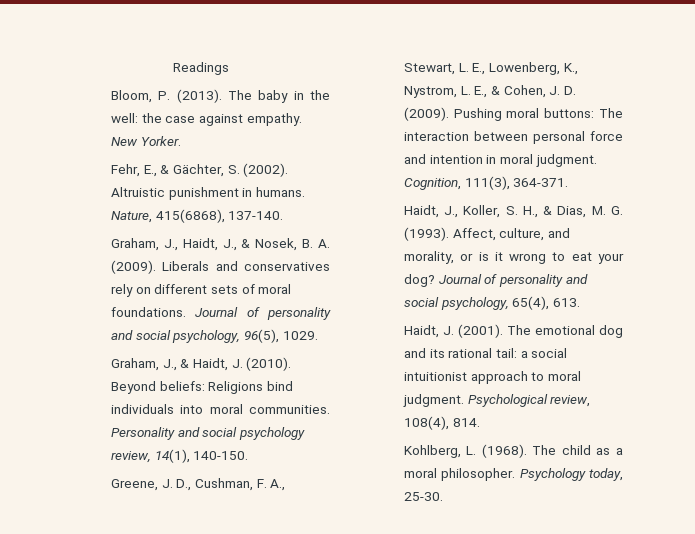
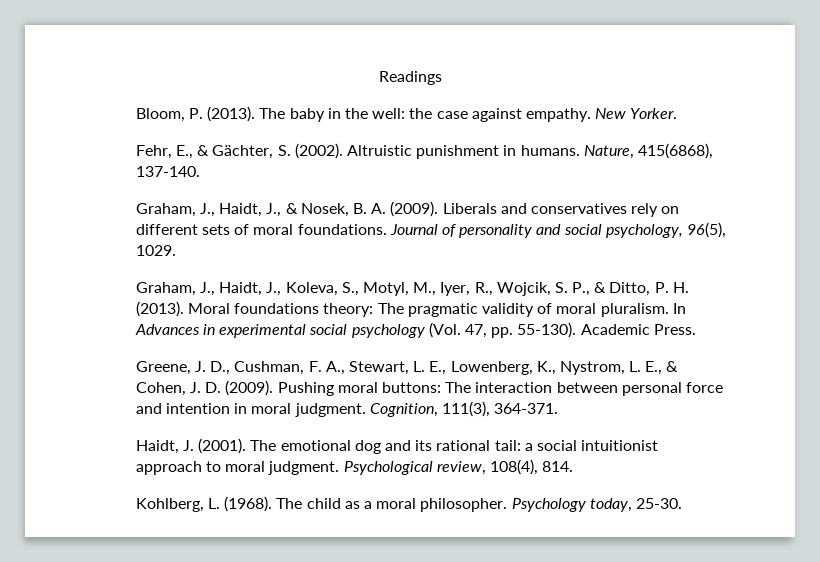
- Graham, J., & Haidt, J. (2010). Beyond beliefs: Religions bind individuals into moral communities. Personality and social psychology review, 14(1), 140-150.
+ Graham, J., Haidt, J., Koleva, S., Motyl, M., Iyer, R., Wojcik, S. P., & Ditto, P. H. (2013). Moral foundations theory: The pragmatic validity of moral pluralism. In Advances in experimental social psychology (Vol. 47, pp. 55-130). Academic Press.
- Haidt, J., Koller, S. H., & Dias, M. G. (1993). Affect, culture, and morality, or is it wrong to eat your dog? Journal of personality and social psychology, 65(4), 613.

